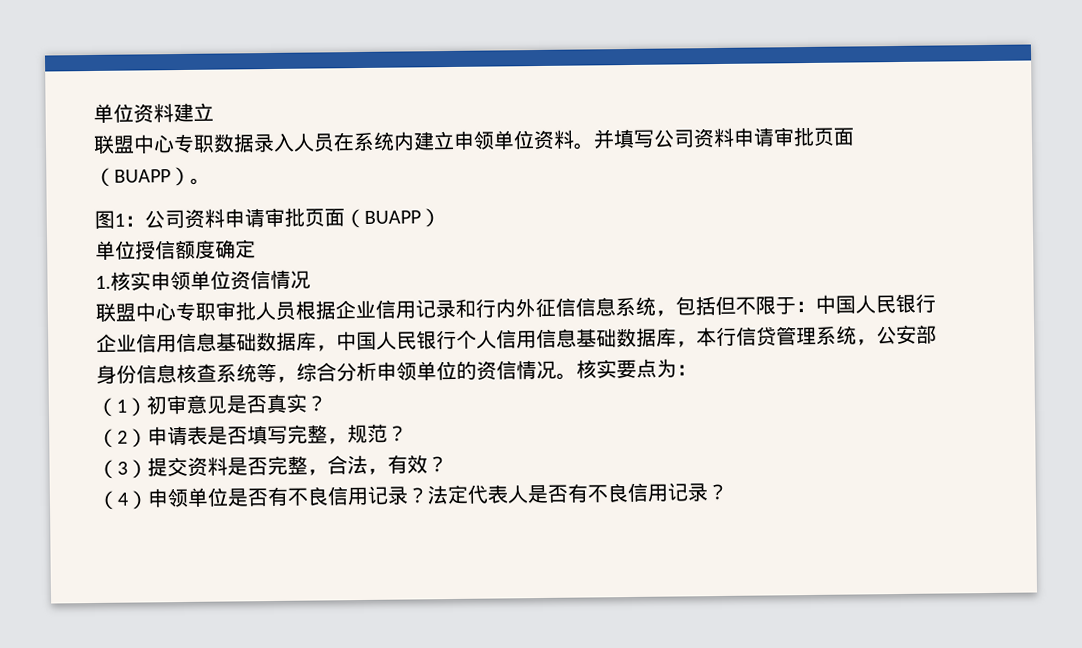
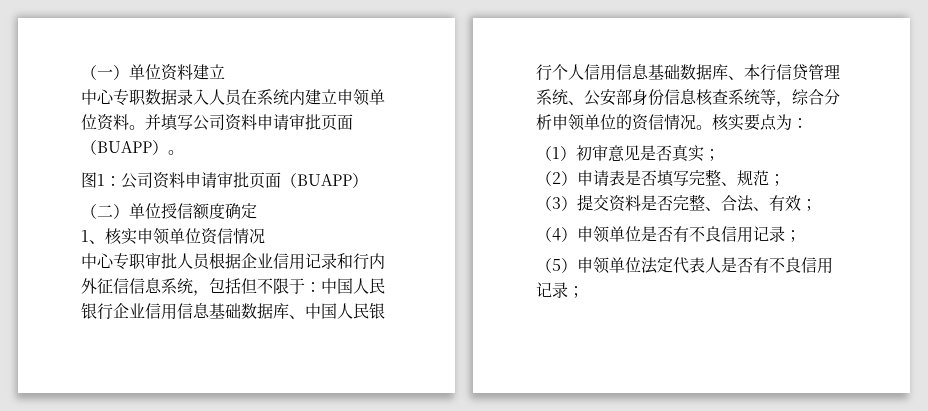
- 单位资料建立
+ （一）单位资料建立
- 联盟中心专职数据录入人员在系统内建立申领单位资料。
+ 中心专职数据录入人员在系统内建立申领单位资料。
- 单位授信额度确定
+ （二）单位授信额度确定
- 1.核实申领单位资信情况
+ 1、核实申领单位资信情况
- 联盟中心专职审批人员根据企业信用记录和行内外征信信息系统，包括但不限于：中国人民银行企业信用信息基础数据库，中国人民银行个人信用信息基础数据库，本行信贷管理系统，公安部身份信息核查系统等，综合分析申领单位的资信情况。
+ 中心专职审批人员根据企业信用记录和行内外征信信息系统，包括但不限于：中国人民银行企业信用信息基础数据库、中国人民银行个人信用信息基础数据库、本行信贷管理系统、公安部身份信息核查系统等，综合分析申领单位的资信情况。
- （1）初审意见是否真实？
+ （1）初审意见是否真实；
- （2）申请表是否填写完整，规范？
+ （2）申请表是否填写完整、规范；
- （3）提交资料是否完整，合法，有效？
+ （3）提交资料是否完整、合法、有效；
- （4）申领单位是否有不良信用记录？法定代表人是否有不良信用记录？
+ （4）申领单位是否有不良信用记录；
+ （5）申领单位法定代表人是否有不良信用记录；

